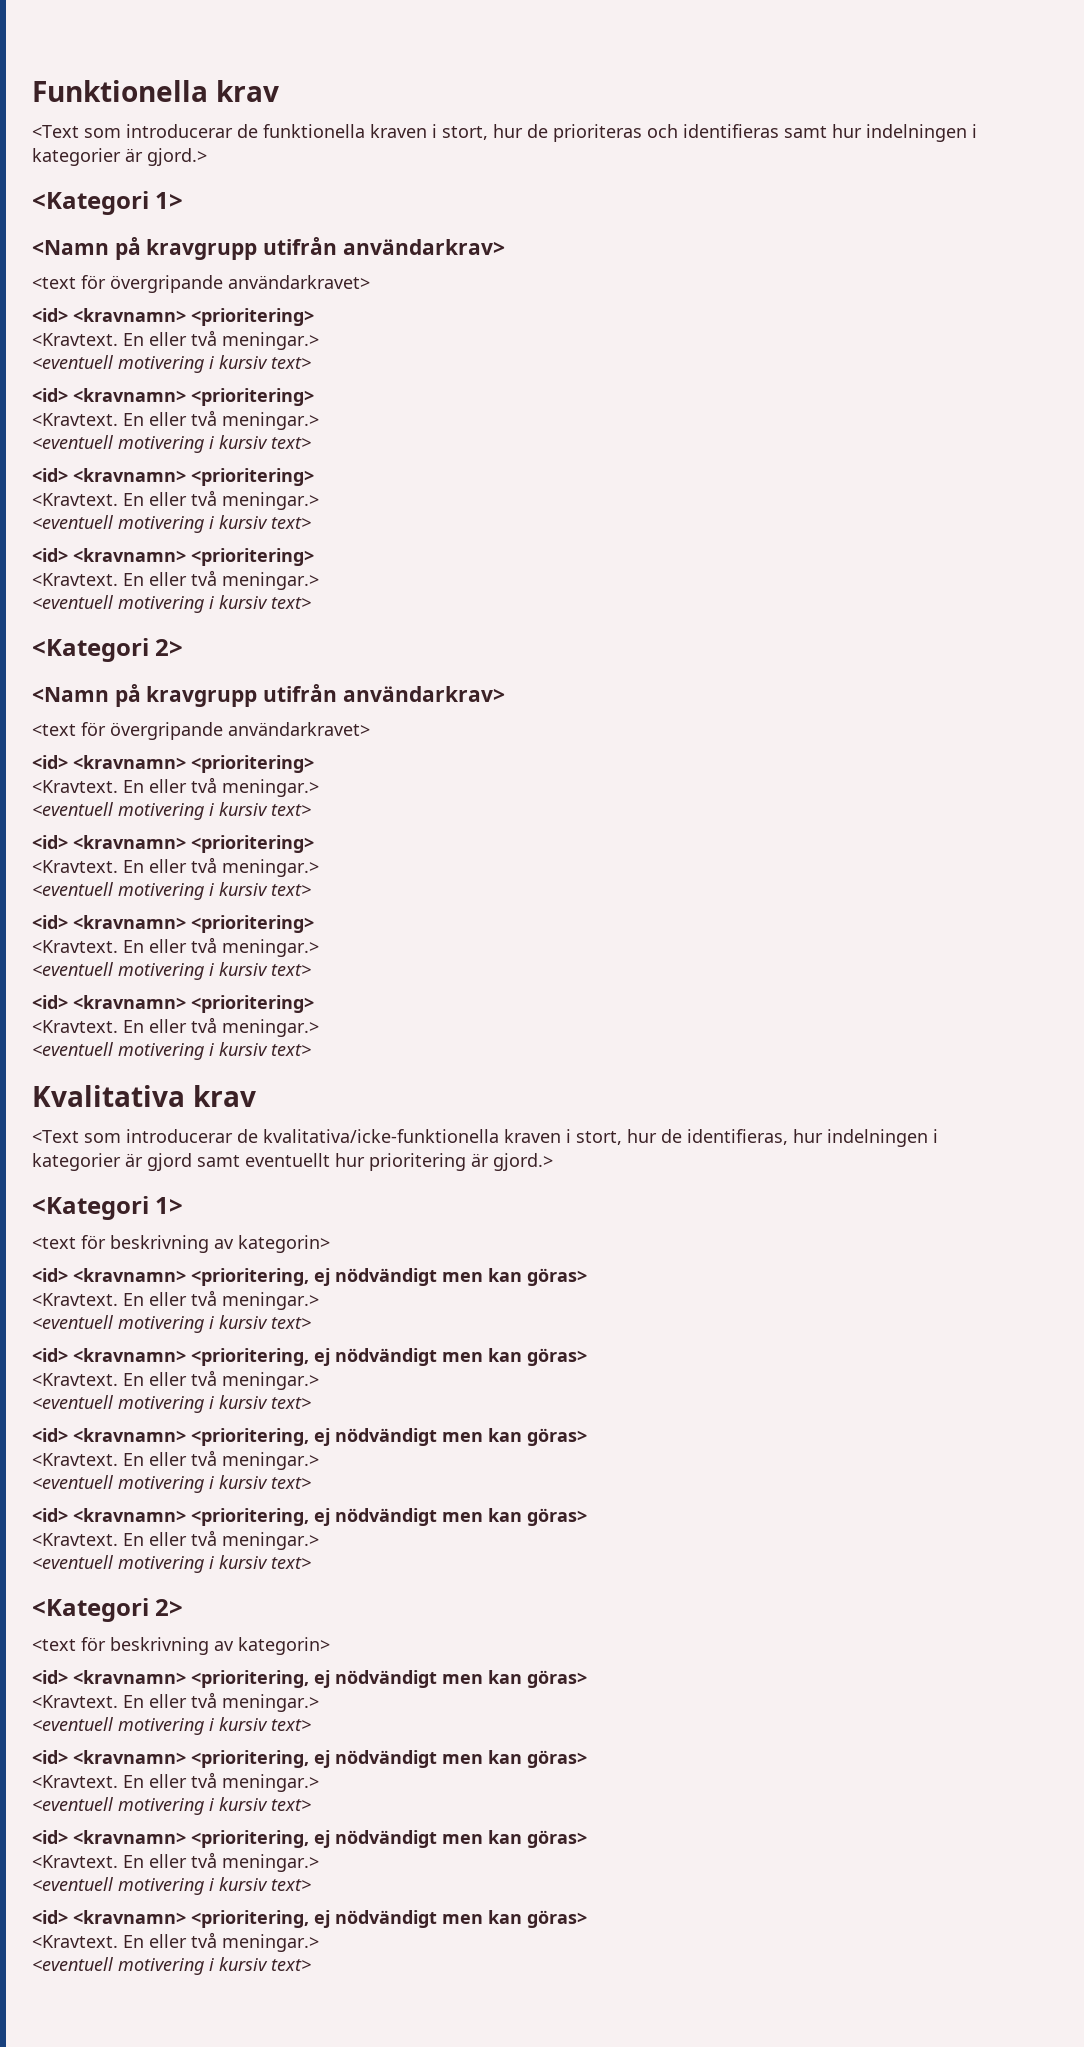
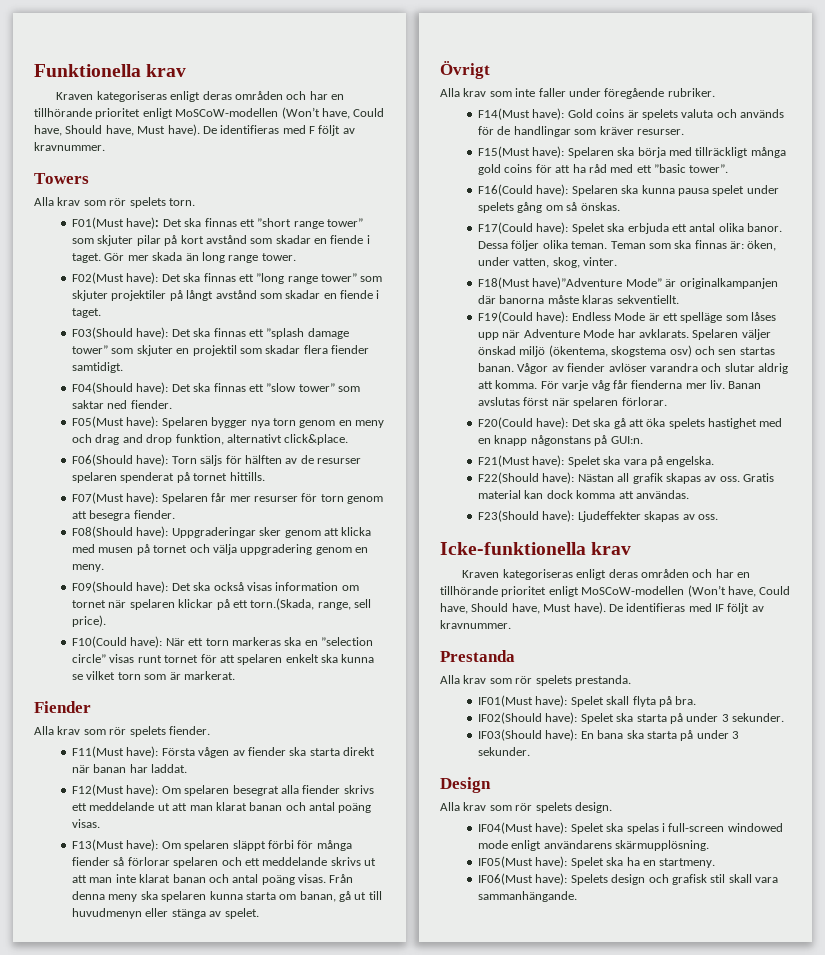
- <Text som introducerar de funktionella kraven i stort, hur de prioriteras och identifieras samt hur indelningen i kategorier är gjord.>
- <Kategori 1>
- <Namn på kravgrupp utifrån användarkrav>
- <text för övergripande användarkravet>
- <id> <kravnamn> <prioritering>
- <Kravtext. En eller två meningar.>
- <eventuell motivering i kursiv text>
- <id> <kravnamn> <prioritering>
- <Kravtext. En eller två meningar.>
- <eventuell motivering i kursiv text>
- <id> <kravnamn> <prioritering>
- <Kravtext. En eller två meningar.>
- <eventuell motivering i kursiv text>
- <id> <kravnamn> <prioritering>
- <Kravtext. En eller två meningar.>
- <eventuell motivering i kursiv text>
- <Kategori 2>
- <Namn på kravgrupp utifrån användarkrav>
- <text för övergripande användarkravet>
- <id> <kravnamn> <prioritering>
- <Kravtext. En eller två meningar.>
- <eventuell motivering i kursiv text>
- <id> <kravnamn> <prioritering>
- <Kravtext. En eller två meningar.>
- <eventuell motivering i kursiv text>
- <id> <kravnamn> <prioritering>
- <Kravtext. En eller två meningar.>
- <eventuell motivering i kursiv text>
- <id> <kravnamn> <prioritering>
- <Kravtext. En eller två meningar.>
- <eventuell motivering i kursiv text>
- Kvalitativa krav
- <Text som introducerar de kvalitativa/icke-funktionella kraven i stort, hur de identifieras, hur indelningen i kategorier är gjord samt eventuellt hur prioritering är gjord.>
- <Kategori 1>
- <text för beskrivning av kategorin>
- <id> <kravnamn> <prioritering, ej nödvändigt men kan göras>
- <Kravtext. En eller två meningar.>
- <eventuell motivering i kursiv text>
- <id> <kravnamn> <prioritering, ej nödvändigt men kan göras>
- <Kravtext. En eller två meningar.>
- <eventuell motivering i kursiv text>
- <id> <kravnamn> <prioritering, ej nödvändigt men kan göras>
- <Kravtext. En eller två meningar.>
- <eventuell motivering i kursiv text>
- <id> <kravnamn> <prioritering, ej nödvändigt men kan göras>
- <Kravtext. En eller två meningar.>
- <eventuell motivering i kursiv text>
- <Kategori 2>
- <text för beskrivning av kategorin>
- <id> <kravnamn> <prioritering, ej nödvändigt men kan göras>
- <Kravtext. En eller två meningar.>
- <eventuell motivering i kursiv text>
- <id> <kravnamn> <prioritering, ej nödvändigt men kan göras>
- <Kravtext. En eller två meningar.>
- <eventuell motivering i kursiv text>
- <id> <kravnamn> <prioritering, ej nödvändigt men kan göras>
- <Kravtext. En eller två meningar.>
- <eventuell motivering i kursiv text>
- <id> <kravnamn> <prioritering, ej nödvändigt men kan göras>
- <Kravtext. En eller två meningar.>
- <eventuell motivering i kursiv text>
+ Kraven kategoriseras enligt deras områden och har en tillhörande prioritet enligt MoSCoW-modellen (Won’t have, Could have, Should have, Must have). De identifieras med F följt av kravnummer.
+ Towers
+ Alla krav som rör spelets torn.
+ F01(Must have): Det ska finnas ett ”short range tower” som skjuter pilar på kort avstånd som skadar en fiende i taget. Gör mer skada än long range tower.
+ F02(Must have): Det ska finnas ett ”long range tower” som skjuter projektiler på långt avstånd som skadar en fiende i taget.
+ F03(Should have): Det ska finnas ett ”splash damage tower” som skjuter en projektil som skadar flera fiender samtidigt.
+ F04(Should have): Det ska finnas ett ”slow tower” som saktar ned fiender.
+ F05(Must have): Spelaren bygger nya torn genom en meny och drag and drop funktion, alternativt click&place.
+ F06(Should have): Torn säljs för hälften av de resurser spelaren spenderat på tornet hittills.
+ F07(Must have): Spelaren får mer resurser för torn genom att besegra fiender.
+ F08(Should have): Uppgraderingar sker genom att klicka med musen på tornet och välja uppgradering genom en meny.
+ F09(Should have): Det ska också visas information om tornet när spelaren klickar på ett torn.(Skada, range, sell price).
+ F10(Could have): När ett torn markeras ska en ”selection circle” visas runt tornet för att spelaren enkelt ska kunna se vilket torn som är markerat.
+ Fiender
+ Alla krav som rör spelets fiender.
+ F11(Must have): Första vågen av fiender ska starta direkt när banan har laddat.
+ F12(Must have): Om spelaren besegrat alla fiender skrivs ett meddelande ut att man klarat banan och antal poäng visas.
+ F13(Must have): Om spelaren släppt förbi för många fiender så förlorar spelaren och ett meddelande skrivs ut att man inte klarat banan och antal poäng visas. Från denna meny ska spelaren kunna starta om banan, gå ut till huvudmenyn eller stänga av spelet.
+ Övrigt
+ Alla krav som inte faller under föregående rubriker.
+ F14(Must have): Gold coins är spelets valuta och används för de handlingar som kräver resurser.
+ F15(Must have): Spelaren ska börja med tillräckligt många gold coins för att ha råd med ett ”basic tower”.
+ F16(Could have): Spelaren ska kunna pausa spelet under spelets gång om så önskas.
+ F17(Could have): Spelet ska erbjuda ett antal olika banor. Dessa följer olika teman. Teman som ska finnas är: öken, under vatten, skog, vinter.
+ F18(Must have)”Adventure Mode” är originalkampanjen där banorna måste klaras sekventiellt.
+ F19(Could have): Endless Mode är ett spelläge som låses upp när Adventure Mode har avklarats. Spelaren väljer önskad miljö (ökentema, skogstema osv) och sen startas banan. Vågor av fiender avlöser varandra och slutar aldrig att komma. För varje våg får fienderna mer liv. Banan avslutas först när spelaren förlorar.
+ F20(Could have): Det ska gå att öka spelets hastighet med en knapp någonstans på GUI:n.
+ F21(Must have): Spelet ska vara på engelska.
+ F22(Should have): Nästan all grafik skapas av oss. Gratis material kan dock komma att användas.
+ F23(Should have): Ljudeffekter skapas av oss.
+ Icke-funktionella krav
+ Kraven kategoriseras enligt deras områden och har en tillhörande prioritet enligt MoSCoW-modellen (Won’t have, Could have, Should have, Must have). De identifieras med IF följt av kravnummer.
+ Prestanda
+ Alla krav som rör spelets prestanda.
+ IF01(Must have): Spelet skall flyta på bra.
+ IF02(Should have): Spelet ska starta på under 3 sekunder.
+ IF03(Should have): En bana ska starta på under 3 sekunder.
+ Design
+ Alla krav som rör spelets design.
+ IF04(Must have): Spelet ska spelas i full-screen windowed mode enligt användarens skärmupplösning.
+ IF05(Must have): Spelet ska ha en startmeny.
+ IF06(Must have): Spelets design och grafisk stil skall vara sammanhängande.

